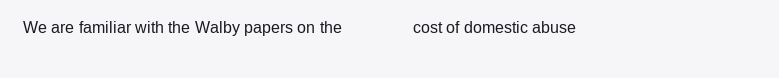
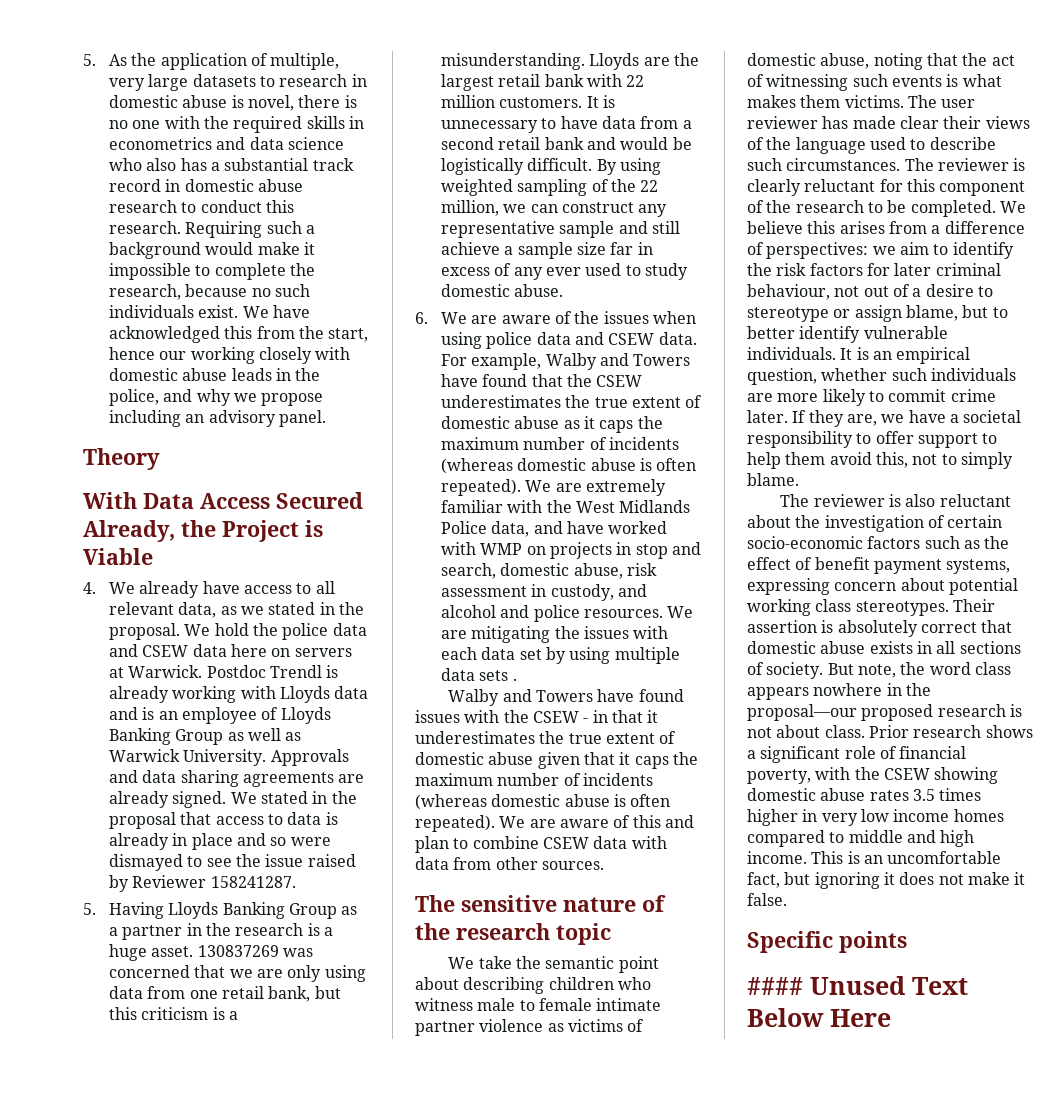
- We are familiar with the Walby papers on the cost of domestic abuse
+ 5. As the application of multiple, very large datasets to research in domestic abuse is novel, there is no one with the required skills in econometrics and data science who also has a substantial track record in domestic abuse research to conduct this research. Requiring such a background would make it impossible to complete the research, because no such individuals exist. We have acknowledged this from the start, hence our working closely with domestic abuse leads in the police, and why we propose including an advisory panel.
+ Theory
+ With Data Access Secured Already, the Project is Viable
+ 4. We already have access to all relevant data, as we stated in the proposal. We hold the police data and CSEW data here on servers at Warwick. Postdoc Trendl is already working with Lloyds data and is an employee of Lloyds Banking Group as well as Warwick University. Approvals and data sharing agreements are already signed. We stated in the proposal that access to data is already in place and so were dismayed to see the issue raised by Reviewer 158241287.
+ 5. Having Lloyds Banking Group as a partner in the research is a huge asset. 130837269 was concerned that we are only using data from one retail bank, but this criticism is a misunderstanding. Lloyds are the largest retail bank with 22 million customers. It is unnecessary to have data from a second retail bank and would be logistically difficult. By using weighted sampling of the 22 million, we can construct any representative sample and still achieve a sample size far in excess of any ever used to study domestic abuse.
+ 6. We are aware of the issues when using police data and CSEW data. For example, Walby and Towers have found that the CSEW underestimates the true extent of domestic abuse as it caps the maximum number of incidents (whereas domestic abuse is often repeated). We are extremely familiar with the West Midlands Police data, and have worked with WMP on projects in stop and search, domestic abuse, risk assessment in custody, and alcohol and police resources. We are mitigating the issues with each data set by using multiple data sets .
+ Walby and Towers have found issues with the CSEW - in that it underestimates the true extent of domestic abuse given that it caps the maximum number of incidents (whereas domestic abuse is often repeated). We are aware of this and plan to combine CSEW data with data from other sources.
+ The sensitive nature of the research topic
+ We take the semantic point about describing children who witness male to female intimate partner violence as victims of domestic abuse, noting that the act of witnessing such events is what makes them victims. The user reviewer has made clear their views of the language used to describe such circumstances. The reviewer is clearly reluctant for this component of the research to be completed. We believe this arises from a difference of perspectives: we aim to identify the risk factors for later criminal behaviour, not out of a desire to stereotype or assign blame, but to better identify vulnerable individuals. It is an empirical question, whether such individuals are more likely to commit crime later. If they are, we have a societal responsibility to offer support to help them avoid this, not to simply blame.
+ The reviewer is also reluctant about the investigation of certain socio-economic factors such as the effect of benefit payment systems, expressing concern about potential working class stereotypes. Their assertion is absolutely correct that domestic abuse exists in all sections of society. But note, the word class appears nowhere in the proposal—our proposed research is not about class. Prior research shows a significant role of financial poverty, with the CSEW showing domestic abuse rates 3.5 times higher in very low income homes compared to middle and high income. This is an uncomfortable fact, but ignoring it does not make it false.
+ Specific points
+ #### Unused Text Below Here

